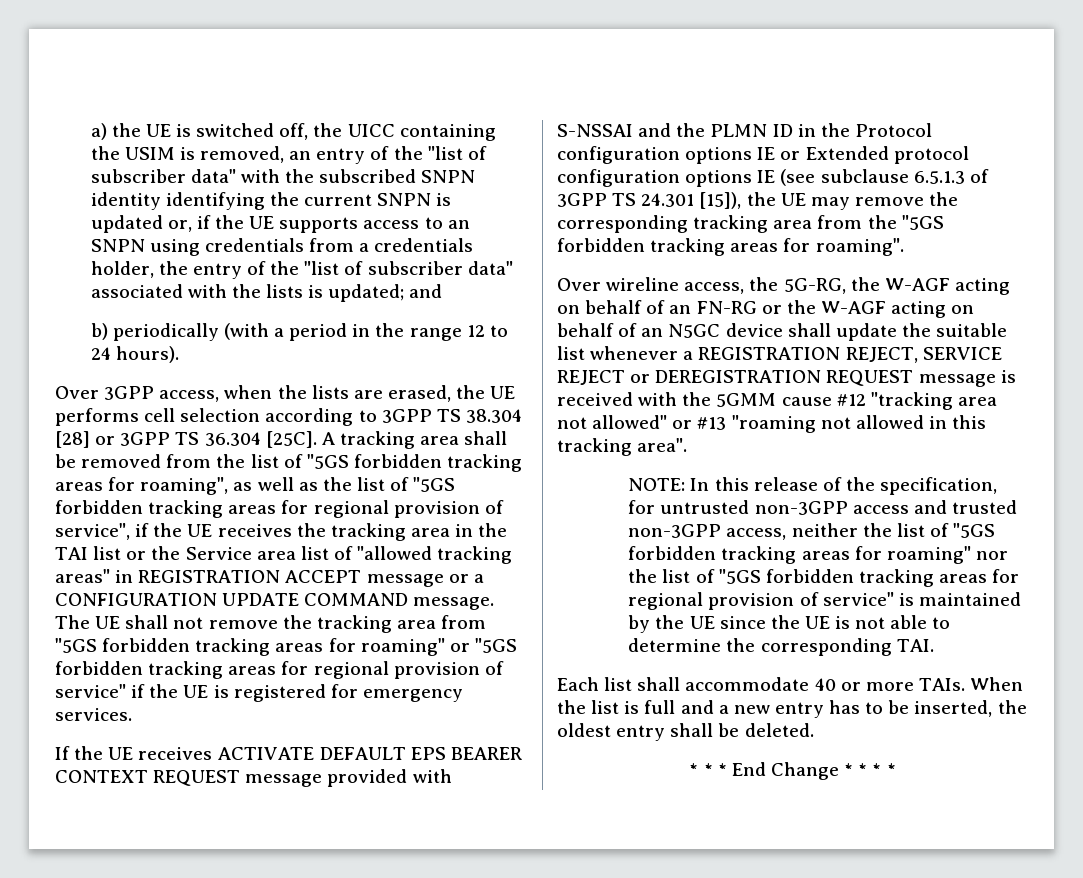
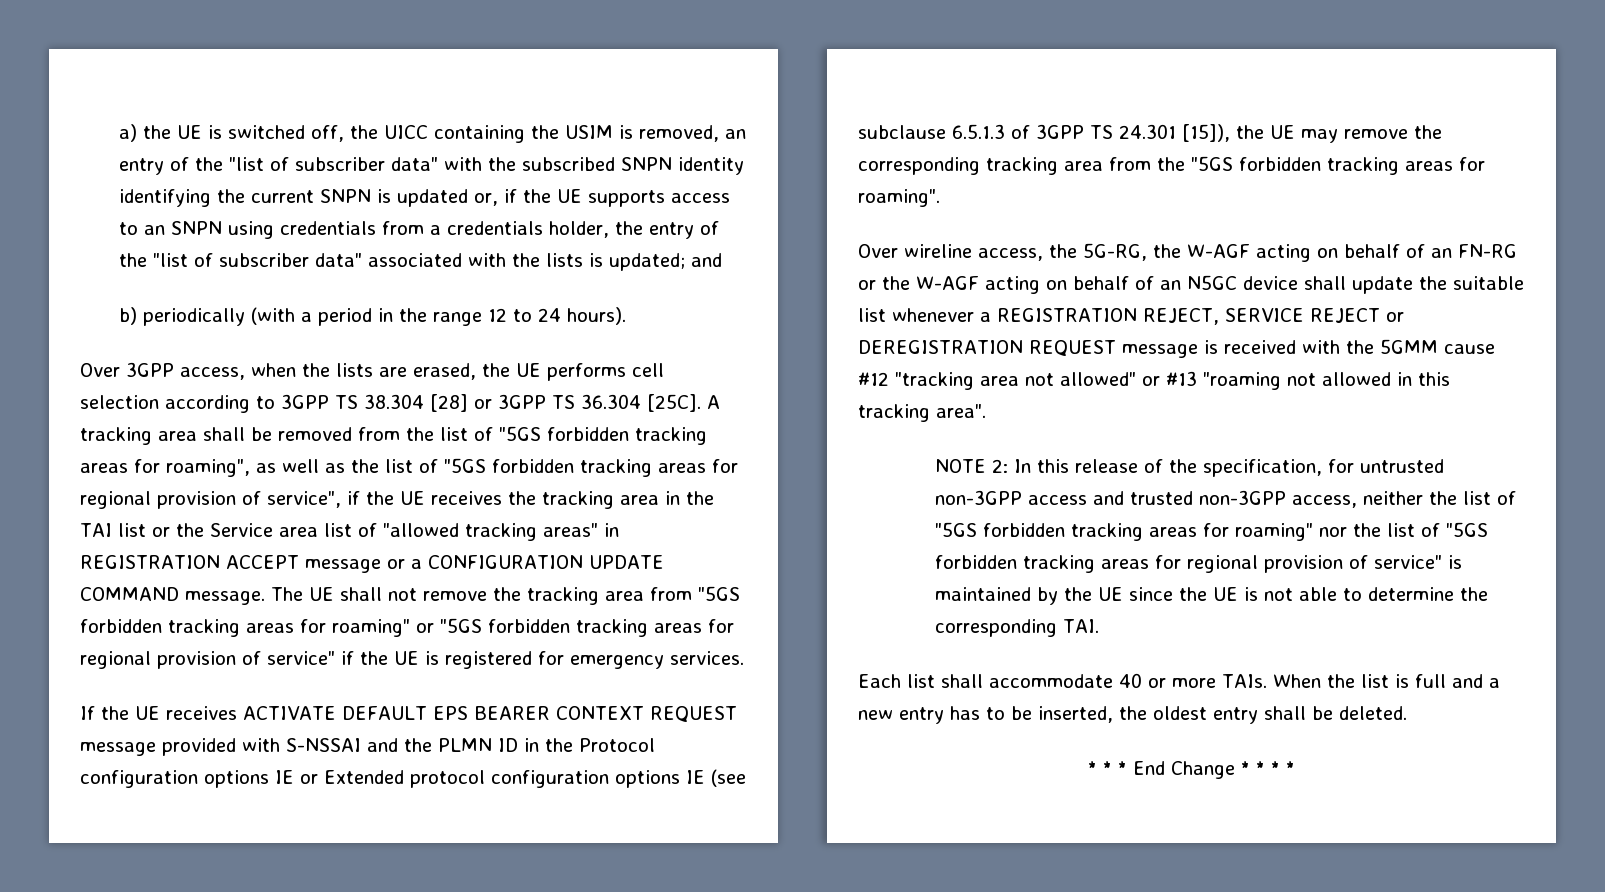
- NOTE: In this release of the specification, for untrusted non-3GPP access and trusted non-3GPP access, neither the list of "5GS forbidden tracking areas for roaming" nor the list of "5GS forbidden tracking areas for regional provision of service" is maintained by the UE since the UE is not able to determine the corresponding TAI.
+ NOTE 2: In this release of the specification, for untrusted non-3GPP access and trusted non-3GPP access, neither the list of "5GS forbidden tracking areas for roaming" nor the list of "5GS forbidden tracking areas for regional provision of service" is maintained by the UE since the UE is not able to determine the corresponding TAI.

